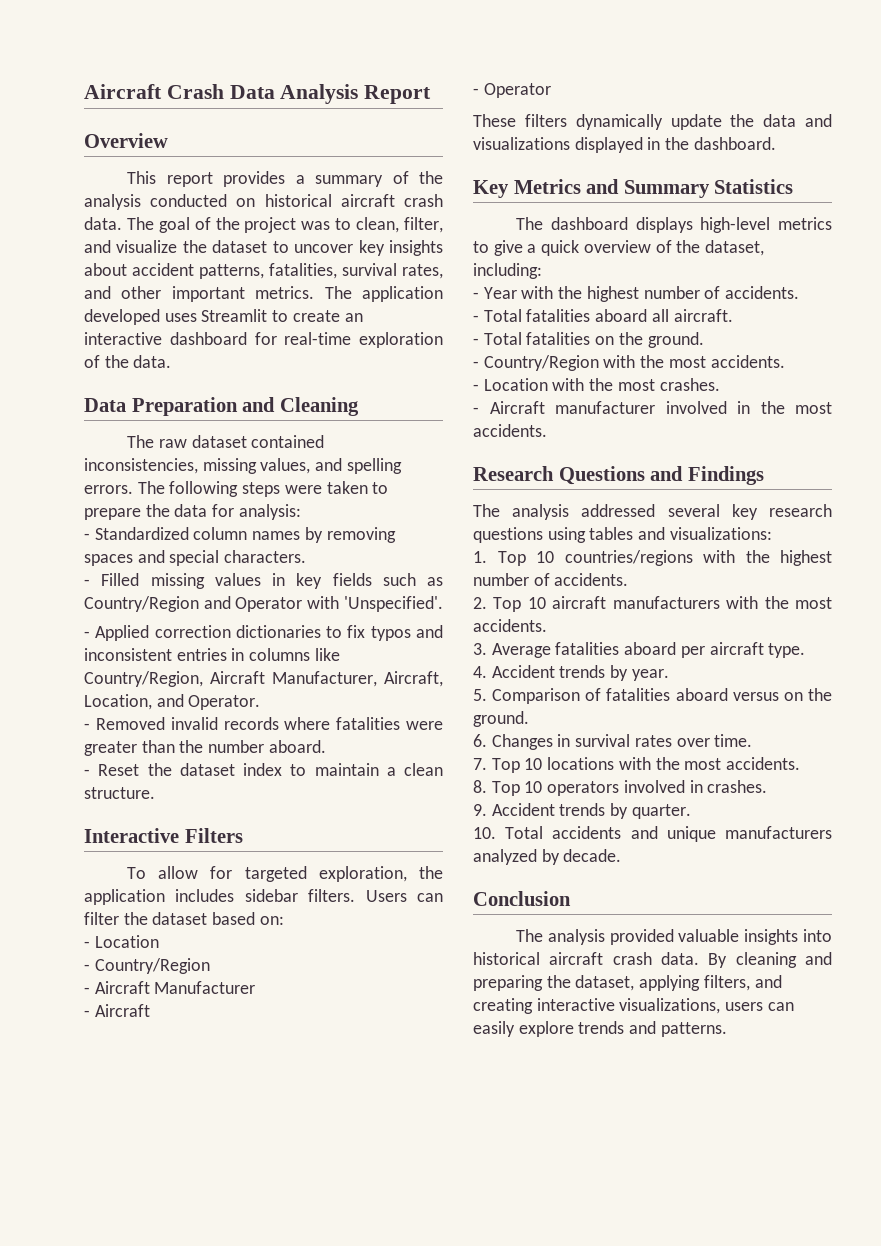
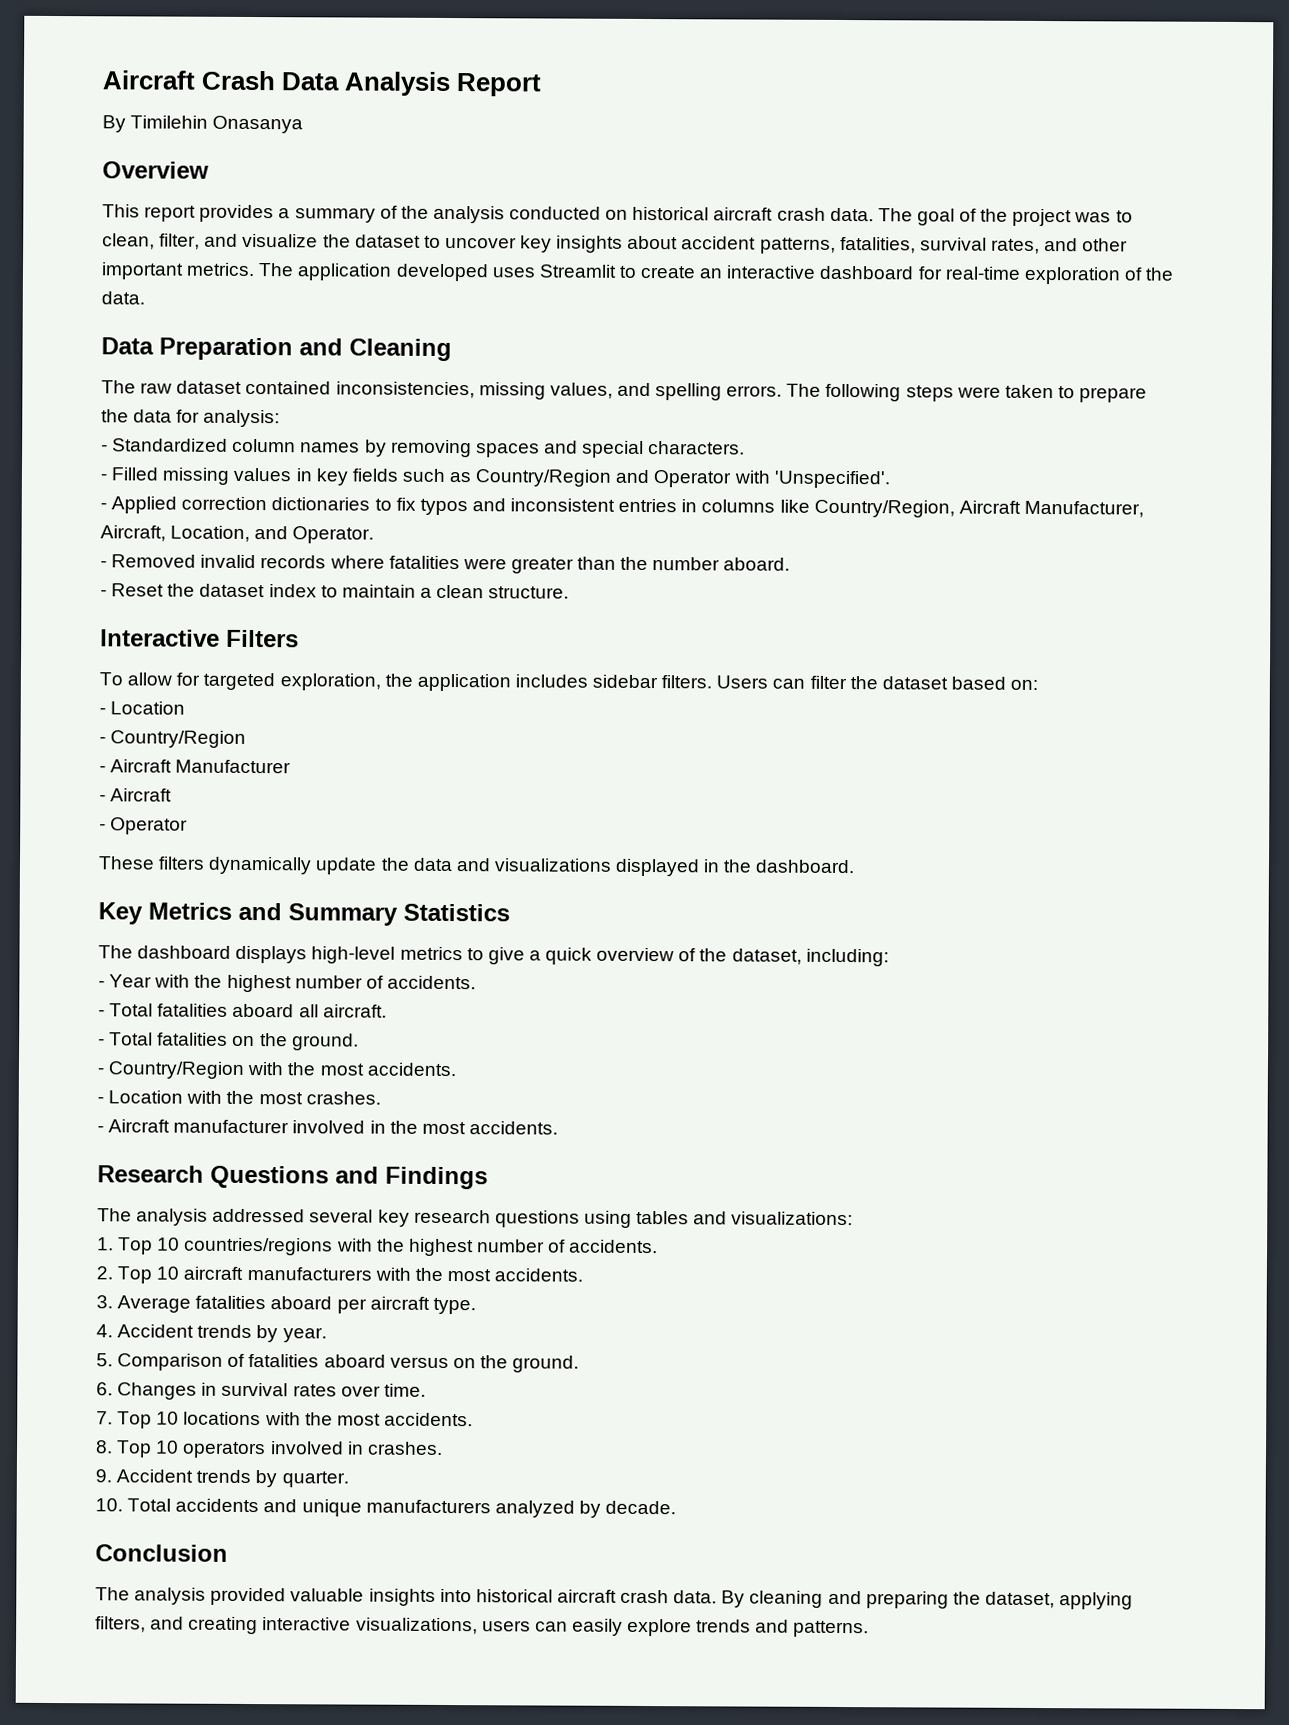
+ By Timilehin Onasanya

